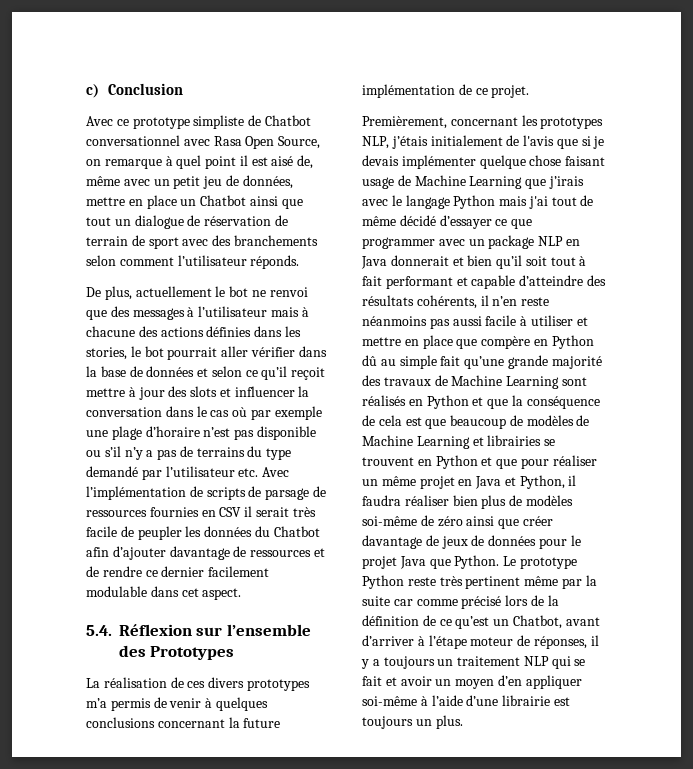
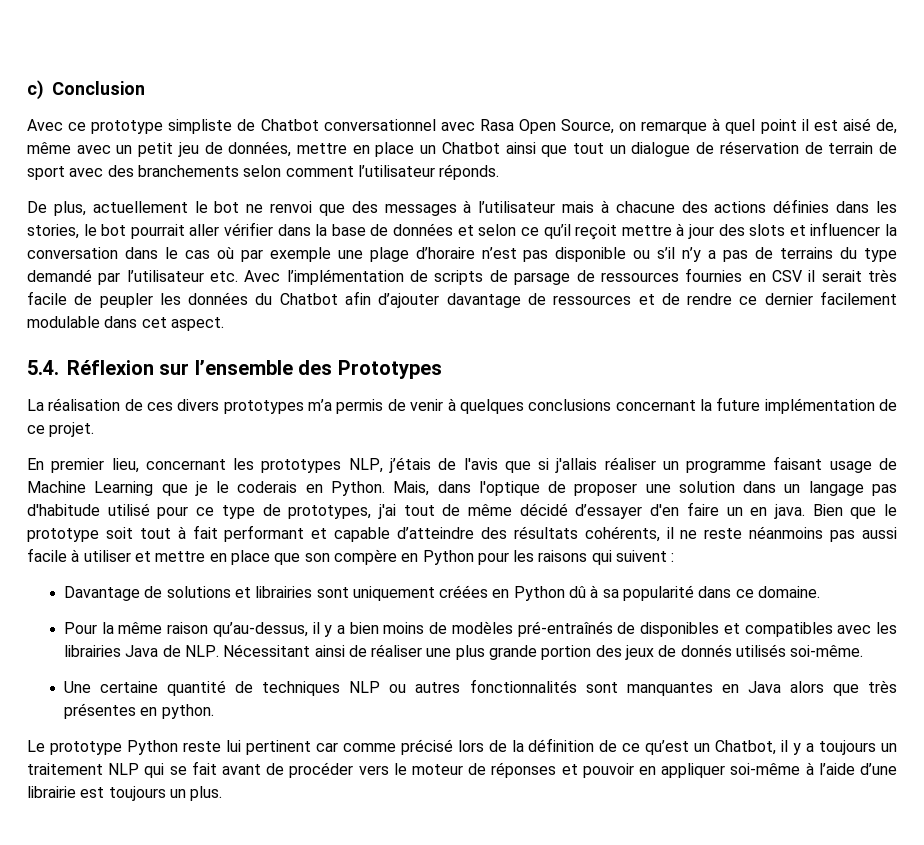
- Premièrement, concernant les prototypes NLP, j’étais initialement de l'avis que si je devais implémenter quelque chose faisant usage de Machine Learning que j’irais avec le langage Python mais j'ai tout de même décidé d’essayer ce que programmer avec un package NLP en Java donnerait et bien qu’il soit tout à fait performant et capable d’atteindre des résultats cohérents, il n’en reste néanmoins pas aussi facile à utiliser et mettre en place que compère en Python dû au simple fait qu’une grande majorité des travaux de Machine Learning sont réalisés en Python et que la conséquence de cela est que beaucoup de modèles de Machine Learning et librairies se trouvent en Python et que pour réaliser un même projet en Java et Python, il faudra réaliser bien plus de modèles soi-même de zéro ainsi que créer davantage de jeux de données pour le projet Java que Python. Le prototype Python reste très pertinent même par la suite car comme précisé lors de la définition de ce qu’est un Chatbot, avant d’arriver à l’étape moteur de réponses, il y a toujours un traitement NLP qui se fait et avoir un moyen d’en appliquer soi-même à l’aide d’une librairie est toujours un plus.
+ En premier lieu, concernant les prototypes NLP, j’étais de l'avis que si j'allais réaliser un programme faisant usage de Machine Learning que je le coderais en Python. Mais, dans l'optique de proposer une solution dans un langage pas d'habitude utilisé pour ce type de prototypes, j'ai tout de même décidé d’essayer d'en faire un en java. Bien que le prototype soit tout à fait performant et capable d’atteindre des résultats cohérents, il ne reste néanmoins pas aussi facile à utiliser et mettre en place que son compère en Python pour les raisons qui suivent :
+ Davantage de solutions et librairies sont uniquement créées en Python dû à sa popularité dans ce domaine.
+ Pour la même raison qu’au-dessus, il y a bien moins de modèles pré-entraînés de disponibles et compatibles avec les librairies Java de NLP. Nécessitant ainsi de réaliser une plus grande portion des jeux de donnés utilisés soi-même.
+ Une certaine quantité de techniques NLP ou autres fonctionnalités sont manquantes en Java alors que très présentes en python.
+ Le prototype Python reste lui pertinent car comme précisé lors de la définition de ce qu’est un Chatbot, il y a toujours un traitement NLP qui se fait avant de procéder vers le moteur de réponses et pouvoir en appliquer soi-même à l’aide d’une librairie est toujours un plus.

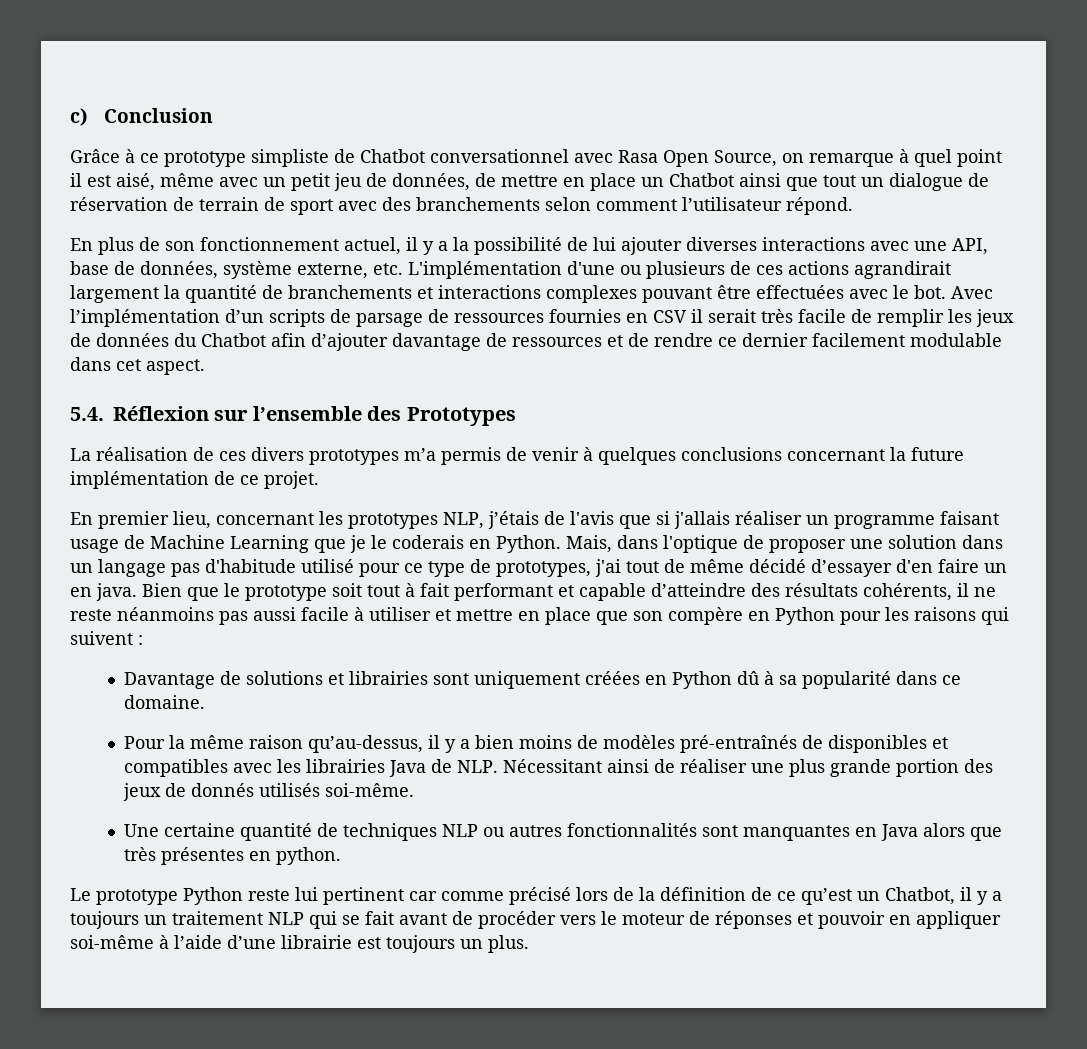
- Avec ce prototype simpliste de Chatbot conversationnel avec Rasa Open Source, on remarque à quel point il est aisé de, même avec un petit jeu de données, mettre en place un Chatbot ainsi que tout un dialogue de réservation de terrain de sport avec des branchements selon comment l’utilisateur réponds.
- De plus, actuellement le bot ne renvoi que des messages à l’utilisateur mais à chacune des actions définies dans les stories, le bot pourrait aller vérifier dans la base de données et selon ce qu’il reçoit mettre à jour des slots et influencer la conversation dans le cas où par exemple une plage d’horaire n’est pas disponible ou s’il n’y a pas de terrains du type demandé par l’utilisateur etc. Avec l’implémentation de scripts de parsage de ressources fournies en CSV il serait très facile de peupler les données du Chatbot afin d’ajouter davantage de ressources et de rendre ce dernier facilement modulable dans cet aspect.
+ Grâce à ce prototype simpliste de Chatbot conversationnel avec Rasa Open Source, on remarque à quel point il est aisé, même avec un petit jeu de données, de mettre en place un Chatbot ainsi que tout un dialogue de réservation de terrain de sport avec des branchements selon comment l’utilisateur répond.
+ En plus de son fonctionnement actuel, il y a la possibilité de lui ajouter diverses interactions avec une API, base de données, système externe, etc. L'implémentation d'une ou plusieurs de ces actions agrandirait largement la quantité de branchements et interactions complexes pouvant être effectuées avec le bot. Avec l’implémentation d’un scripts de parsage de ressources fournies en CSV il serait très facile de remplir les jeux de données du Chatbot afin d’ajouter davantage de ressources et de rendre ce dernier facilement modulable dans cet aspect.

